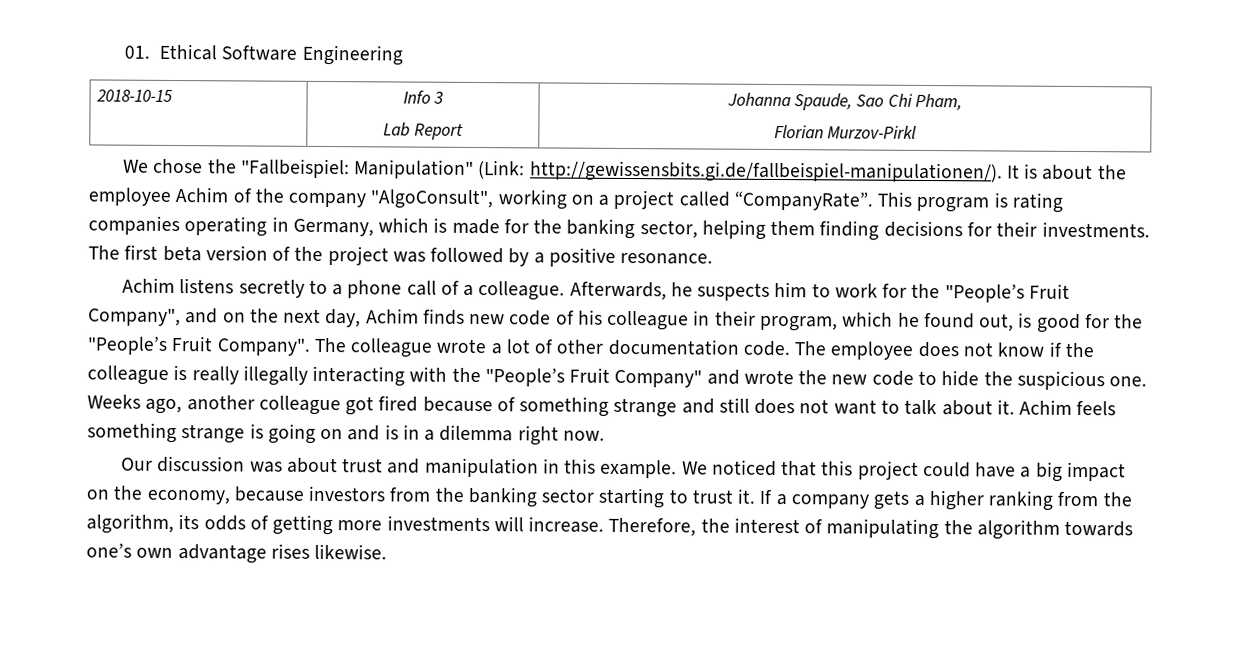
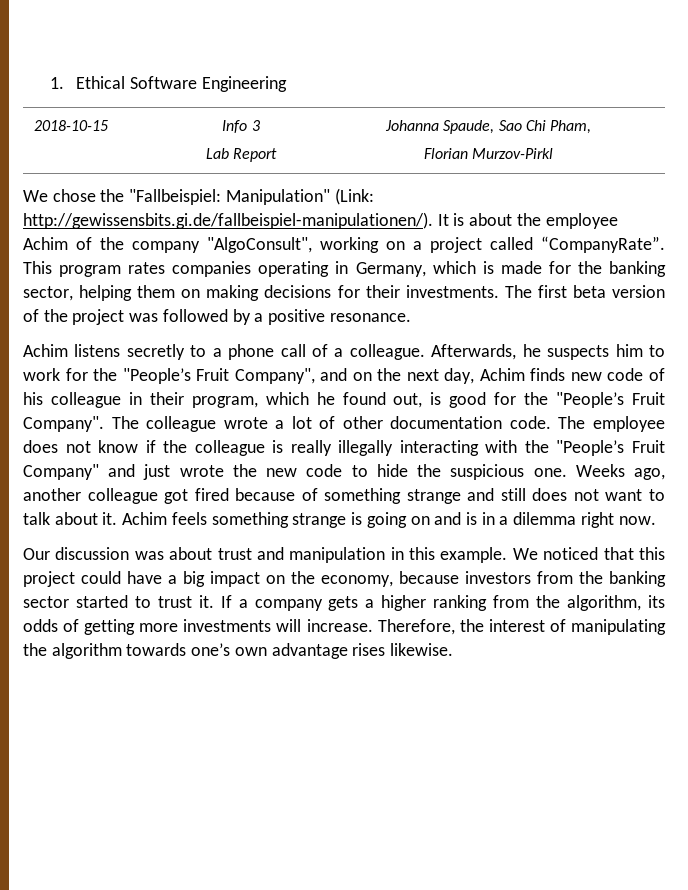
- 01. Ethical Software Engineering
+ 1. Ethical Software Engineering
- This program is rating companies operating in Germany, which is made for the banking sector, helping them finding decisions for their investments.
+ This program rates companies operating in Germany, which is made for the banking sector, helping them on making decisions for their investments.
- The employee does not know if the colleague is really illegally interacting with the "People’s Fruit Company" and wrote the new code to hide the suspicious one.
+ The employee does not know if the colleague is really illegally interacting with the "People’s Fruit Company" and just wrote the new code to hide the suspicious one.
- We noticed that this project could have a big impact on the economy, because investors from the banking sector starting to trust it.
+ We noticed that this project could have a big impact on the economy, because investors from the banking sector started to trust it.

